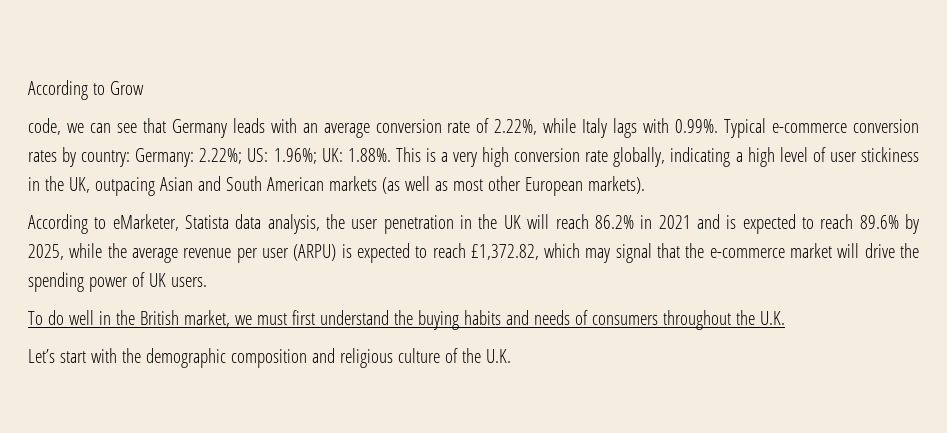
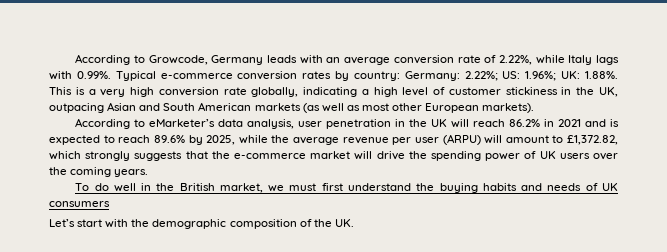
- According to Grow
- code, we can see that Germany leads with an average conversion rate of 2.22%, while Italy lags with 0.99%. Typical e-commerce conversion rates by country: Germany: 2.22%; US: 1.96%; UK: 1.88%. This is a very high conversion rate globally, indicating a high level of user stickiness in the UK, outpacing Asian and South American markets (as well as most other European markets).
+ According to Growcode, Germany leads with an average conversion rate of 2.22%, while Italy lags with 0.99%. Typical e-commerce conversion rates by country: Germany: 2.22%; US: 1.96%; UK: 1.88%. This is a very high conversion rate globally, indicating a high level of customer stickiness in the UK, outpacing Asian and South American markets (as well as most other European markets).
- According to eMarketer, Statista data analysis, the user penetration in the UK will reach 86.2% in 2021 and is expected to reach 89.6% by 2025, while the average revenue per user (ARPU) is expected to reach £1,372.82, which may signal that the e-commerce market will drive the spending power of UK users.
+ According to eMarketer’s data analysis, user penetration in the UK will reach 86.2% in 2021 and is expected to reach 89.6% by 2025, while the average revenue per user (ARPU) will amount to £1,372.82, which strongly suggests that the e-commerce market will drive the spending power of UK users over the coming years.
- To do well in the British market, we must first understand the buying habits and needs of consumers throughout the U.K.
+ To do well in the British market, we must first understand the buying habits and needs of UK consumers
- Let’s start with the demographic composition and religious culture of the U.K.
+ Let’s start with the demographic composition of the UK.

